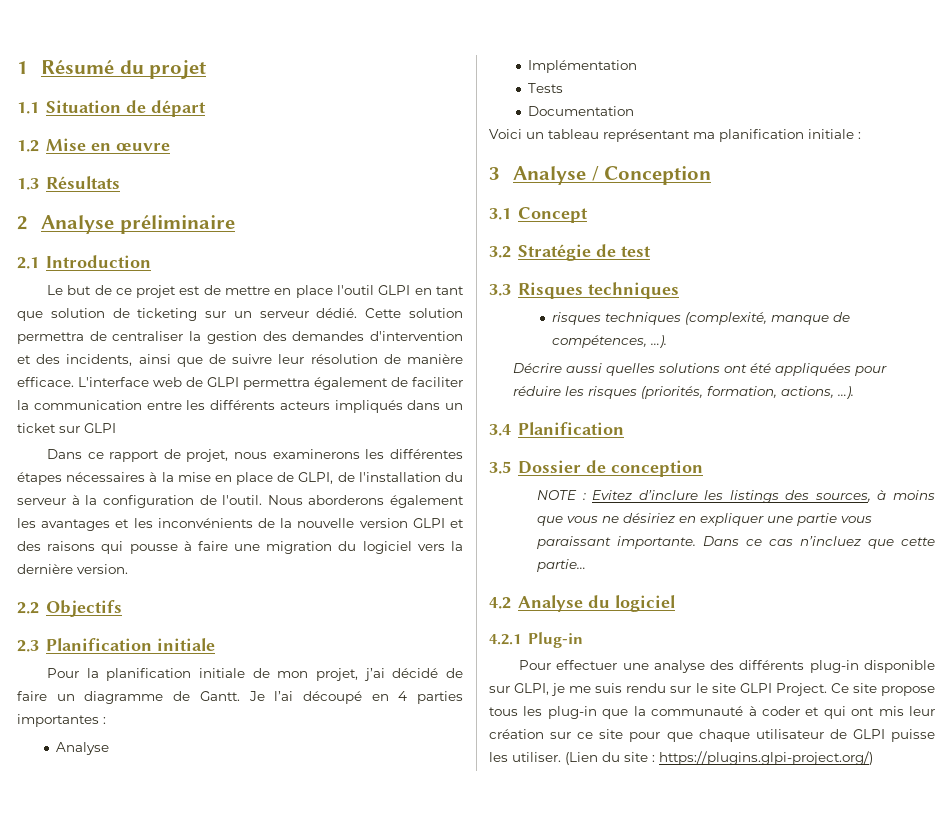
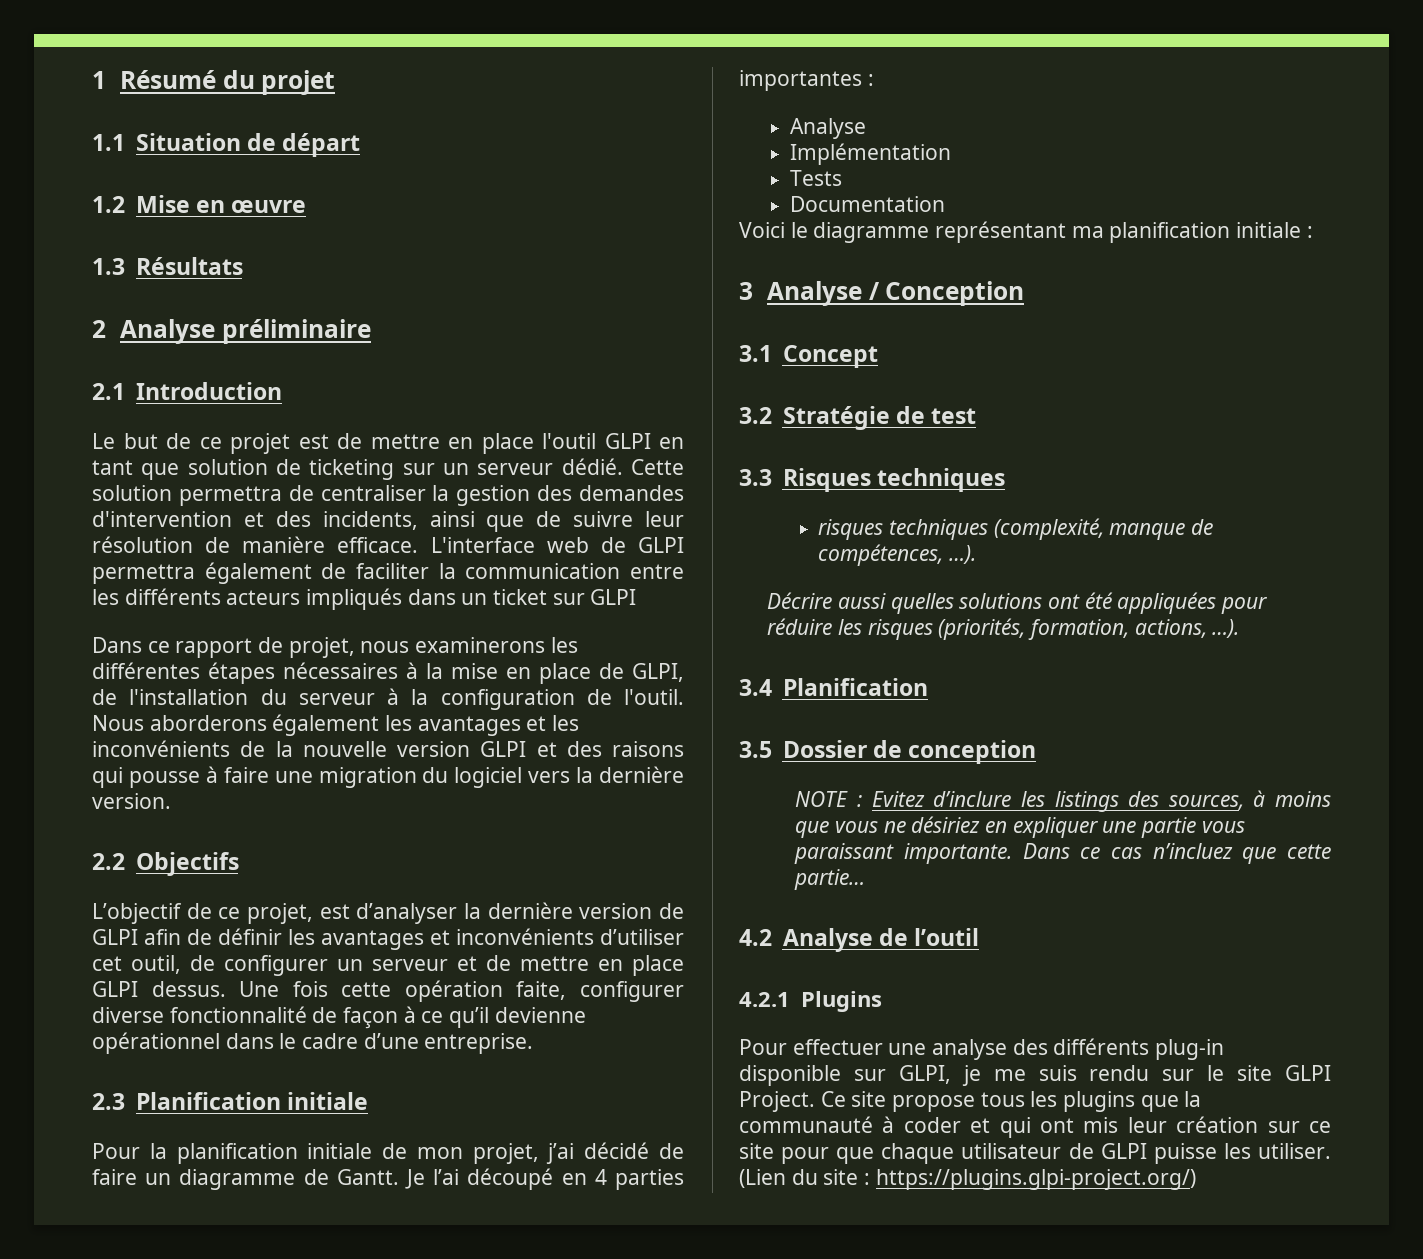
+ L’objectif de ce projet, est d’analyser la dernière version de GLPI afin de définir les avantages et inconvénients d’utiliser cet outil, de configurer un serveur et de mettre en place GLPI dessus. Une fois cette opération faite, configurer diverse fonctionnalité de façon à ce qu’il devienne opérationnel dans le cadre d’une entreprise.
- Voici un tableau représentant ma planification initiale :
+ Voici le diagramme représentant ma planification initiale :
- 4.2 Analyse du logiciel
+ 4.2 Analyse de l’outil
- 4.2.1 Plug-in
+ 4.2.1 Plugins
- Ce site propose tous les plug-in que la communauté à coder et qui ont mis leur création sur ce site pour que chaque utilisateur de GLPI puisse les utiliser.
+ Ce site propose tous les plugins que la communauté à coder et qui ont mis leur création sur ce site pour que chaque utilisateur de GLPI puisse les utiliser.

